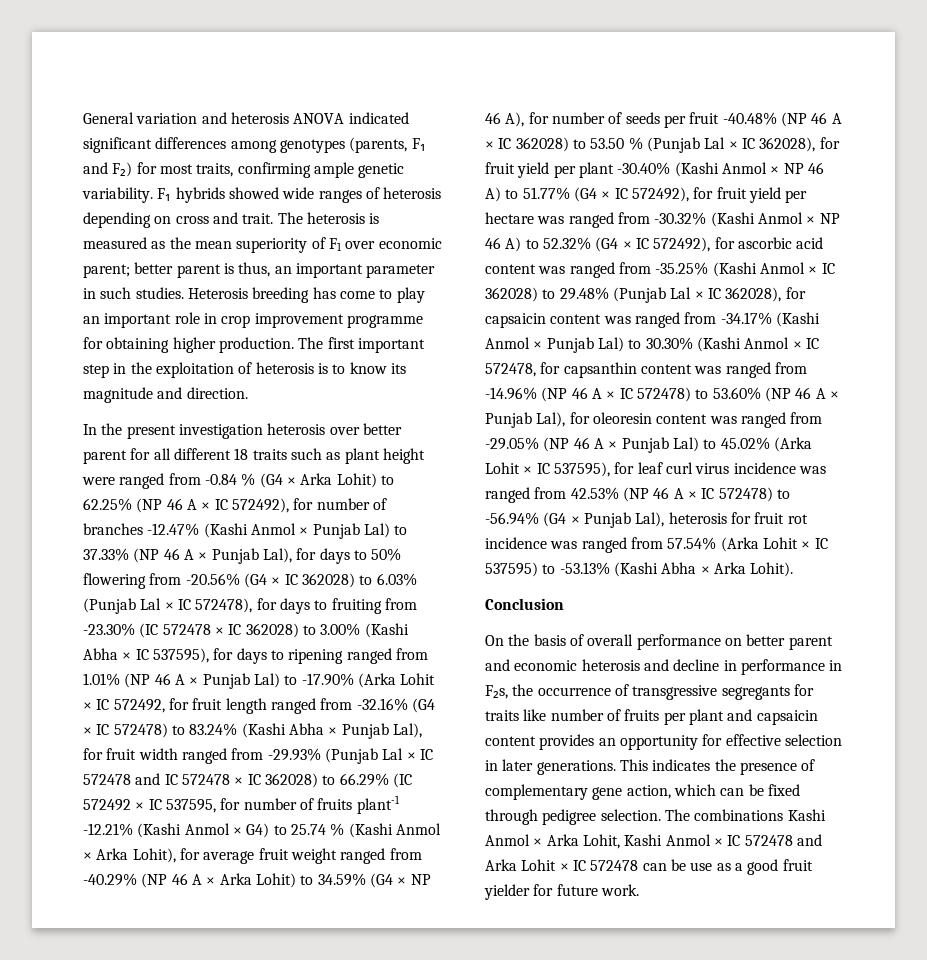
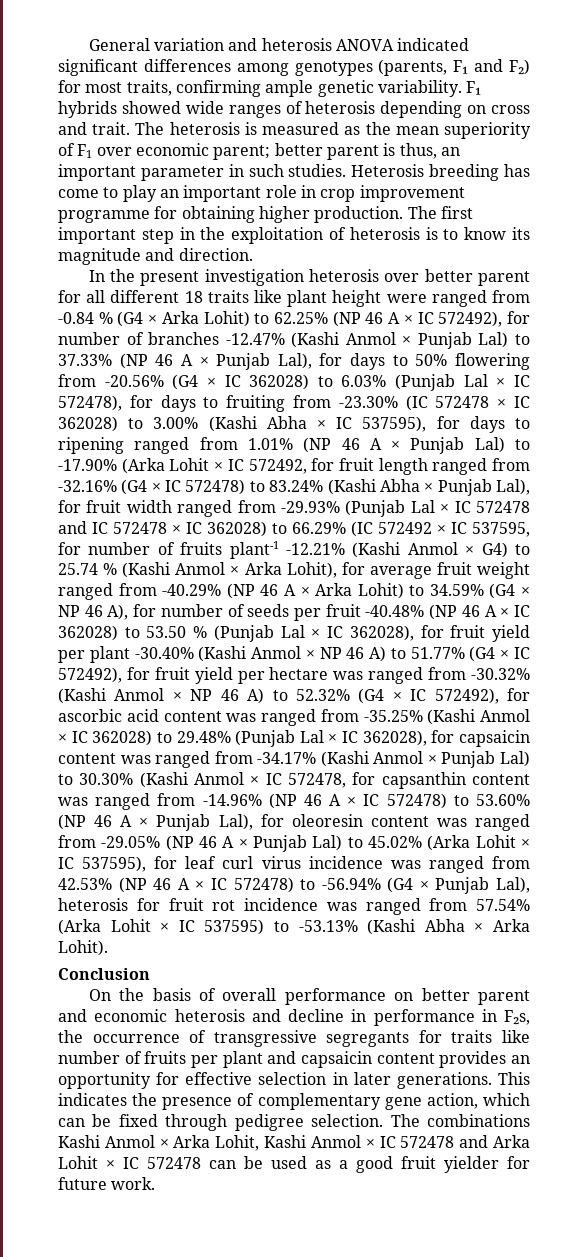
- In the present investigation heterosis over better parent for all different 18 traits such as plant height were ranged from -0.84 % (G4 × Arka Lohit) to 62.25% (NP 46 A × IC 572492), for number of branches -12.47% (Kashi Anmol × Punjab Lal) to 37.33% (NP 46 A × Punjab Lal), for days to 50% flowering from -20.56% (G4 × IC 362028) to 6.03% (Punjab Lal × IC 572478), for days to fruiting from -23.30% (IC 572478 × IC 362028) to 3.00% (Kashi Abha × IC 537595), for days to ripening ranged from 1.01% (NP 46 A × Punjab Lal) to -17.90% (Arka Lohit × IC 572492, for fruit length ranged from -32.16% (G4 × IC 572478) to 83.24% (Kashi Abha × Punjab Lal), for fruit width ranged from -29.93% (Punjab Lal × IC 572478 and IC 572478 × IC 362028) to 66.29% (IC 572492 × IC 537595, for number of fruits plant-1 -12.21% (Kashi Anmol × G4) to 25.74 % (Kashi Anmol × Arka Lohit), for average fruit weight ranged from -40.29% (NP 46 A × Arka Lohit) to 34.59% (G4 × NP 46 A), for number of seeds per fruit -40.48% (NP 46 A × IC 362028) to 53.50 % (Punjab Lal × IC 362028), for fruit yield per plant -30.40% (Kashi Anmol × NP 46 A) to 51.77% (G4 × IC 572492), for fruit yield per hectare was ranged from -30.32% (Kashi Anmol × NP 46 A) to 52.32% (G4 × IC 572492), for ascorbic acid content was ranged from -35.25% (Kashi Anmol × IC 362028) to 29.48% (Punjab Lal × IC 362028), for capsaicin content was ranged from -34.17% (Kashi Anmol × Punjab Lal) to 30.30% (Kashi Anmol × IC 572478, for capsanthin content was ranged from -14.96% (NP 46 A × IC 572478) to 53.60% (NP 46 A × Punjab Lal), for oleoresin content was ranged from -29.05% (NP 46 A × Punjab Lal) to 45.02% (Arka Lohit × IC 537595), for leaf curl virus incidence was ranged from 42.53% (NP 46 A × IC 572478) to -56.94% (G4 × Punjab Lal), heterosis for fruit rot incidence was ranged from 57.54% (Arka Lohit × IC 537595) to -53.13% (Kashi Abha × Arka Lohit).
+ In the present investigation heterosis over better parent for all different 18 traits like plant height were ranged from -0.84 % (G4 × Arka Lohit) to 62.25% (NP 46 A × IC 572492), for number of branches -12.47% (Kashi Anmol × Punjab Lal) to 37.33% (NP 46 A × Punjab Lal), for days to 50% flowering from -20.56% (G4 × IC 362028) to 6.03% (Punjab Lal × IC 572478), for days to fruiting from -23.30% (IC 572478 × IC 362028) to 3.00% (Kashi Abha × IC 537595), for days to ripening ranged from 1.01% (NP 46 A × Punjab Lal) to -17.90% (Arka Lohit × IC 572492, for fruit length ranged from -32.16% (G4 × IC 572478) to 83.24% (Kashi Abha × Punjab Lal), for fruit width ranged from -29.93% (Punjab Lal × IC 572478 and IC 572478 × IC 362028) to 66.29% (IC 572492 × IC 537595, for number of fruits plant-1 -12.21% (Kashi Anmol × G4) to 25.74 % (Kashi Anmol × Arka Lohit), for average fruit weight ranged from -40.29% (NP 46 A × Arka Lohit) to 34.59% (G4 × NP 46 A), for number of seeds per fruit -40.48% (NP 46 A × IC 362028) to 53.50 % (Punjab Lal × IC 362028), for fruit yield per plant -30.40% (Kashi Anmol × NP 46 A) to 51.77% (G4 × IC 572492), for fruit yield per hectare was ranged from -30.32% (Kashi Anmol × NP 46 A) to 52.32% (G4 × IC 572492), for ascorbic acid content was ranged from -35.25% (Kashi Anmol × IC 362028) to 29.48% (Punjab Lal × IC 362028), for capsaicin content was ranged from -34.17% (Kashi Anmol × Punjab Lal) to 30.30% (Kashi Anmol × IC 572478, for capsanthin content was ranged from -14.96% (NP 46 A × IC 572478) to 53.60% (NP 46 A × Punjab Lal), for oleoresin content was ranged from -29.05% (NP 46 A × Punjab Lal) to 45.02% (Arka Lohit × IC 537595), for leaf curl virus incidence was ranged from 42.53% (NP 46 A × IC 572478) to -56.94% (G4 × Punjab Lal), heterosis for fruit rot incidence was ranged from 57.54% (Arka Lohit × IC 537595) to -53.13% (Kashi Abha × Arka Lohit).
- The combinations Kashi Anmol × Arka Lohit, Kashi Anmol × IC 572478 and Arka Lohit × IC 572478 can be use as a good fruit yielder for future work.
+ The combinations Kashi Anmol × Arka Lohit, Kashi Anmol × IC 572478 and Arka Lohit × IC 572478 can be used as a good fruit yielder for future work.

